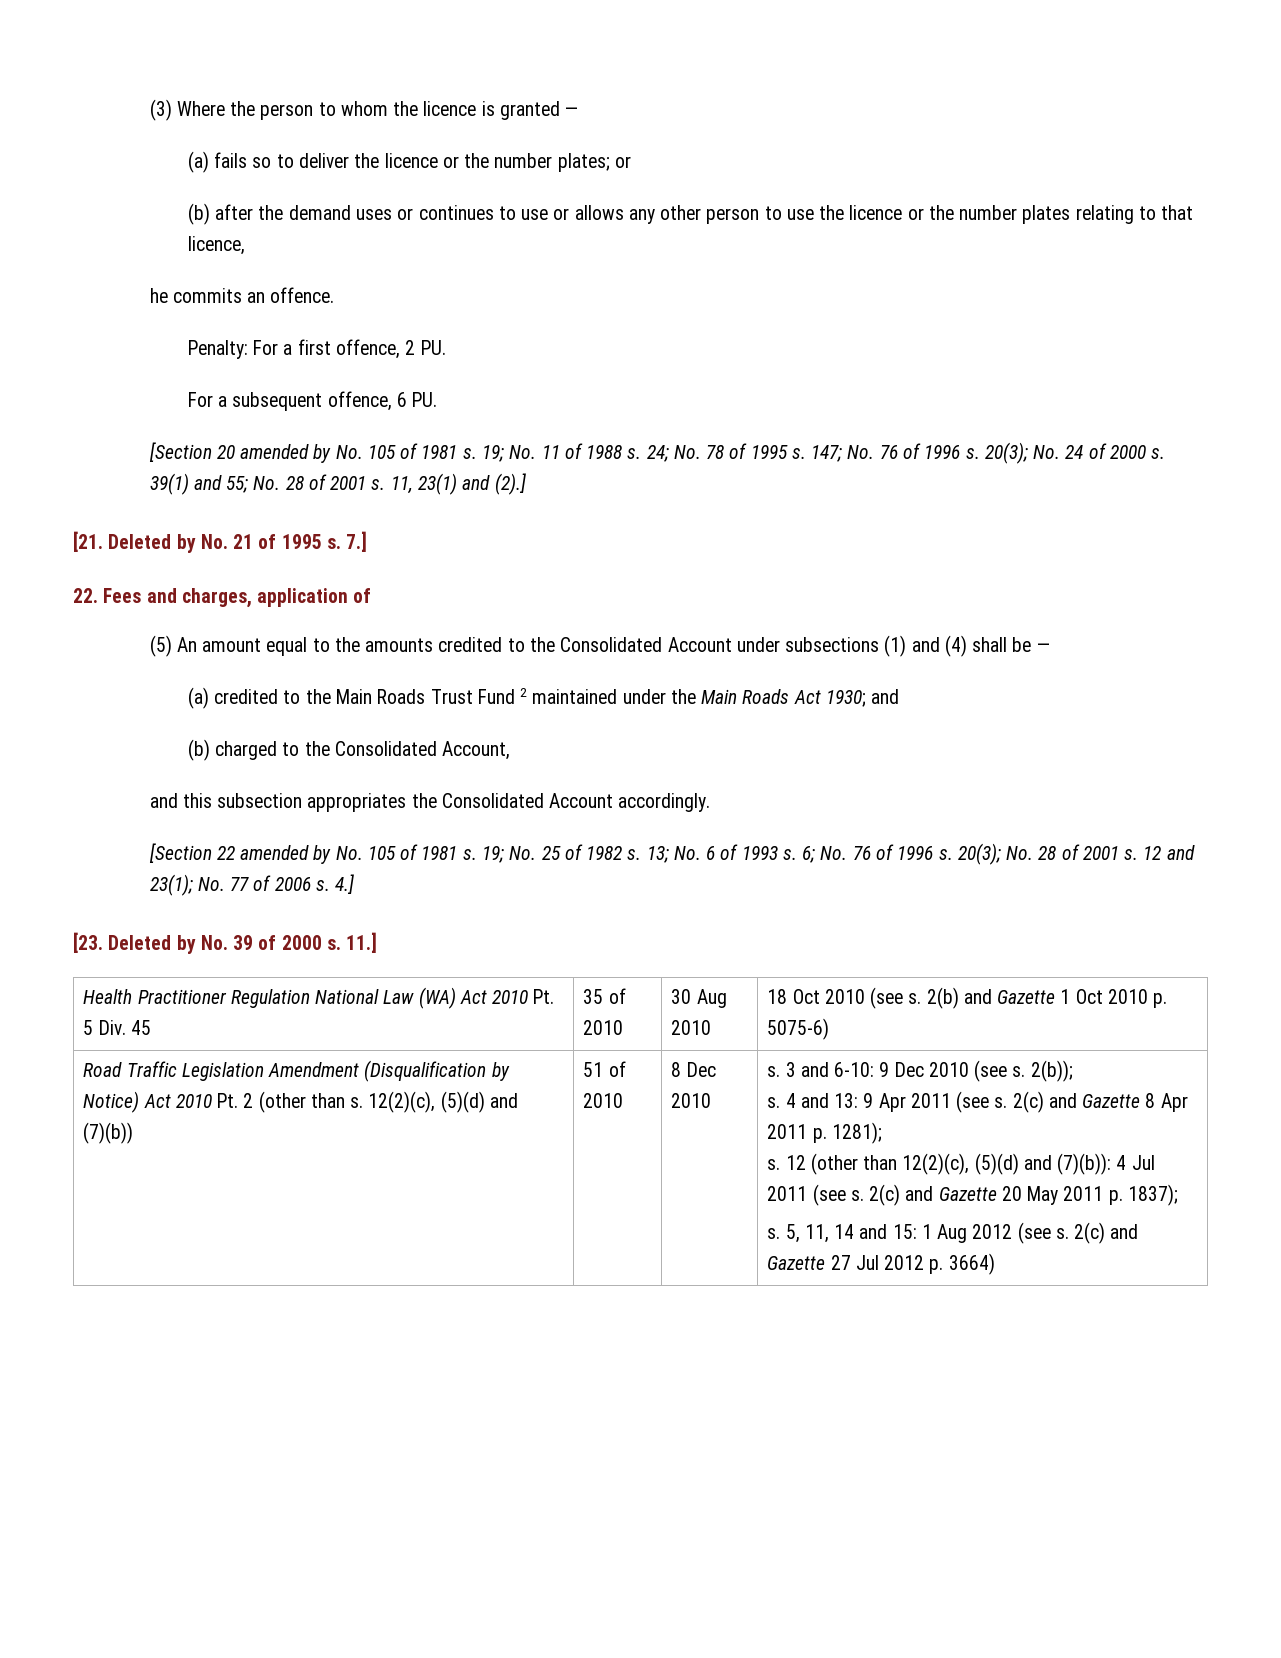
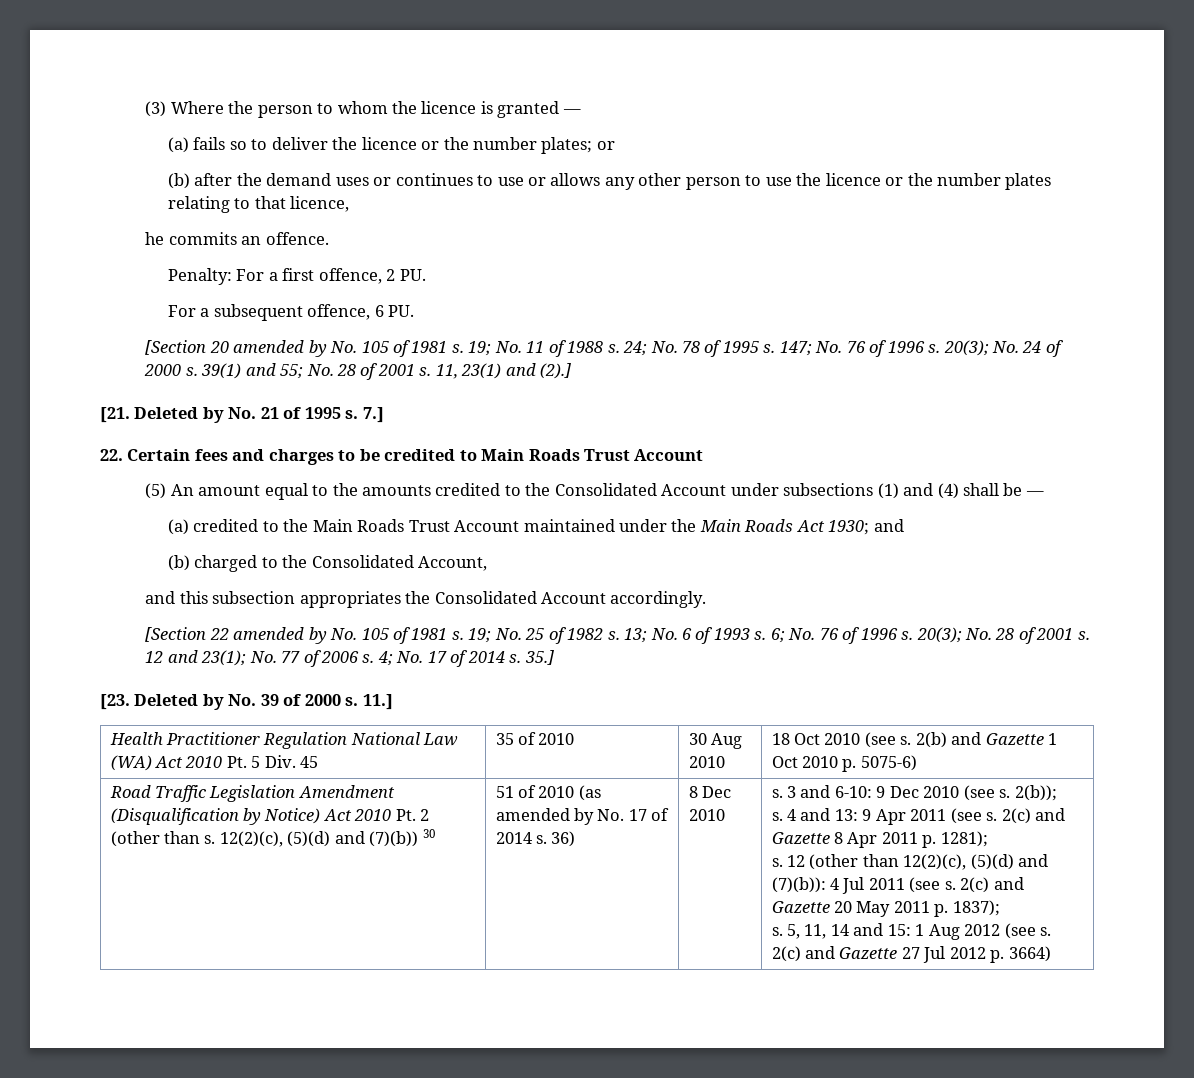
- 22. Fees and charges, application of
+ 22. Certain fees and charges to be credited to Main Roads Trust Account
- (a) credited to the Main Roads Trust Fund 2 maintained under the Main Roads Act 1930; and
+ (a) credited to the Main Roads Trust Account maintained under the Main Roads Act 1930; and
- 4.]
+ 4; No. 17 of 2014 s. 35.]
- 12(2)(c), (5)(d) and (7)(b))
+ 12(2)(c), (5)(d) and (7)(b)) 30
- 51 of 2010
+ 51 of 2010 (as amended by No. 17 of 2014 s. 36)

